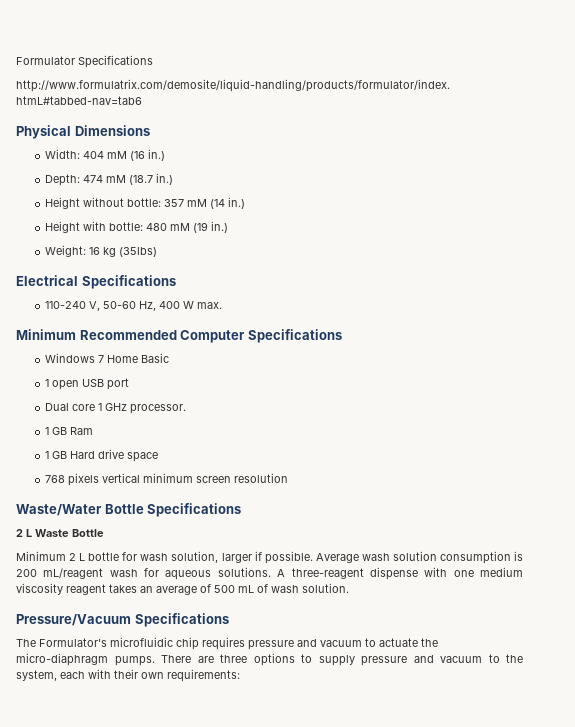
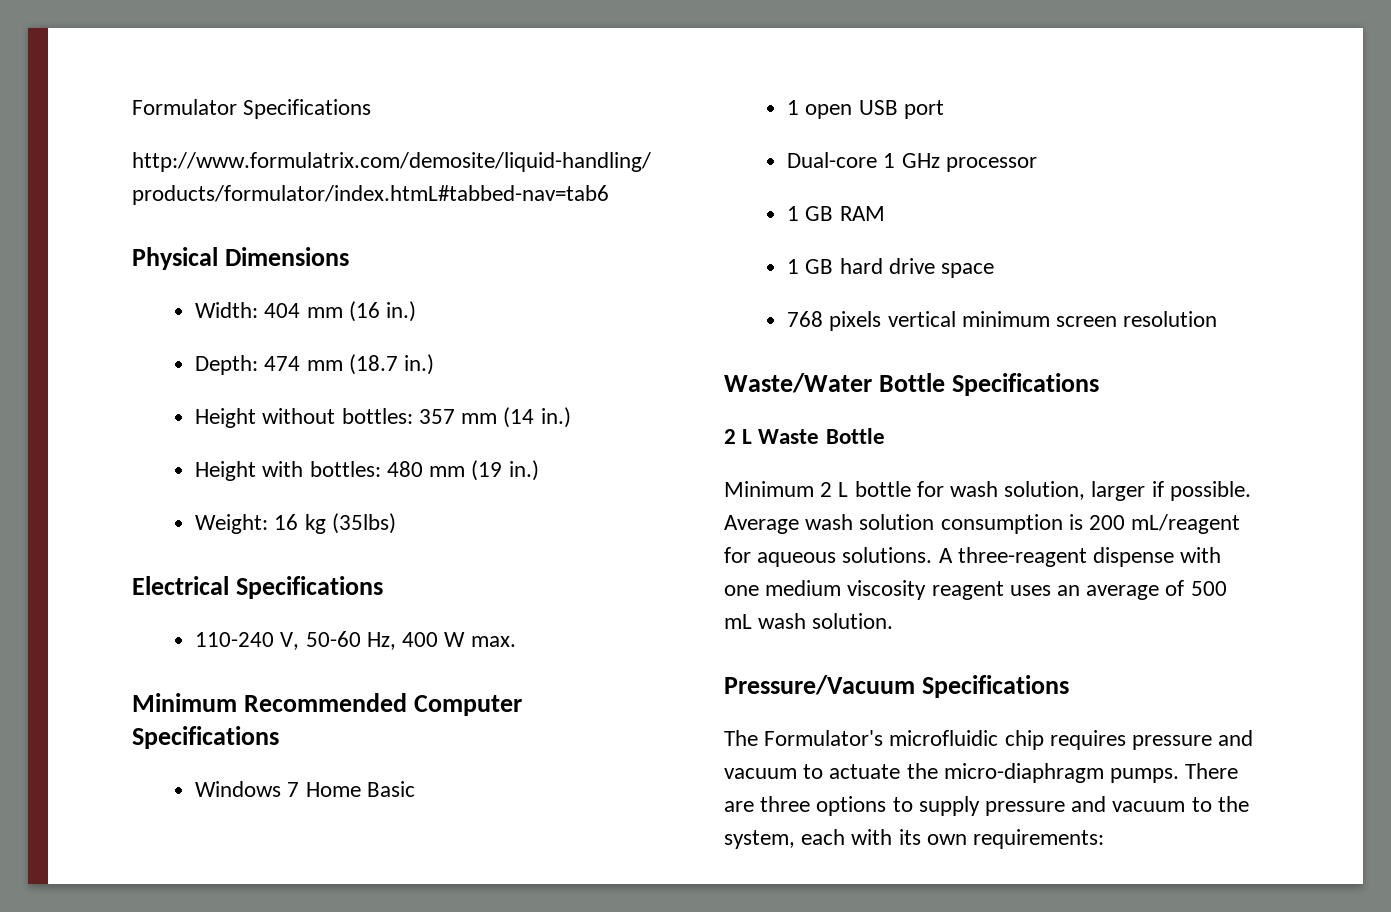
- Width: 404 mM (16 in.)
+ Width: 404 mm (16 in.)
- Depth: 474 mM (18.7 in.)
+ Depth: 474 mm (18.7 in.)
- Height without bottle: 357 mM (14 in.)
+ Height without bottles: 357 mm (14 in.)
- Height with bottle: 480 mM (19 in.)
+ Height with bottles: 480 mm (19 in.)
- Dual core 1 GHz processor.
- 1 GB Ram
- 1 GB Hard drive space
+ Dual-core 1 GHz processor
+ 1 GB RAM
+ 1 GB hard drive space
- Average wash solution consumption is 200 mL/reagent wash for aqueous solutions.
+ Average wash solution consumption is 200 mL/reagent for aqueous solutions.
- A three-reagent dispense with one medium viscosity reagent takes an average of 500 mL of wash solution.
+ A three-reagent dispense with one medium viscosity reagent uses an average of 500 mL wash solution.
- There are three options to supply pressure and vacuum to the system, each with their own requirements:
+ There are three options to supply pressure and vacuum to the system, each with its own requirements:

